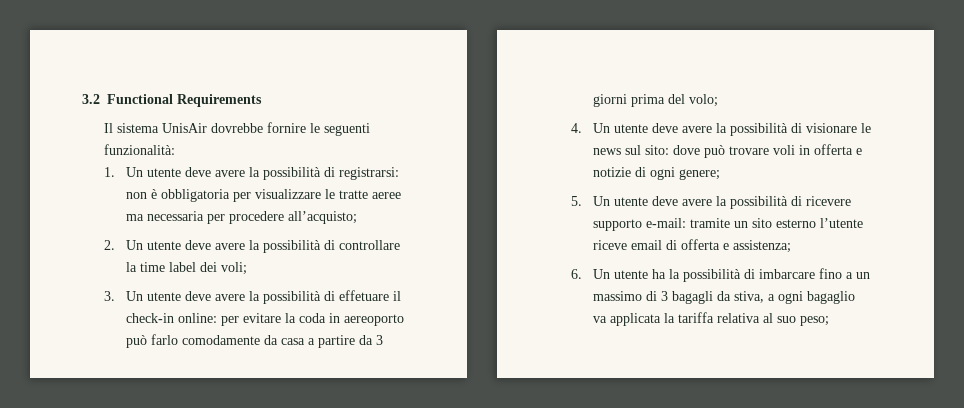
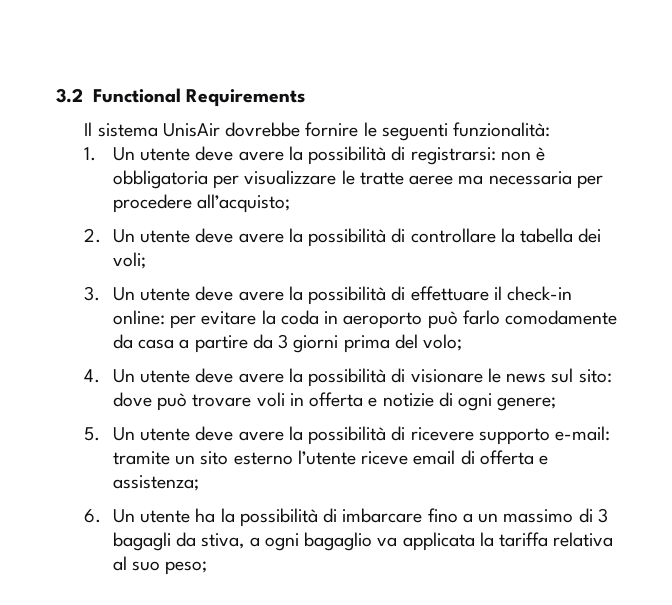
- 2. Un utente deve avere la possibilità di controllare la time label dei voli;
+ 2. Un utente deve avere la possibilità di controllare la tabella dei voli;
- 3. Un utente deve avere la possibilità di effetuare il check-in online: per evitare la coda in aereoporto può farlo comodamente da casa a partire da 3 giorni prima del volo;
+ 3. Un utente deve avere la possibilità di effettuare il check-in online: per evitare la coda in aeroporto può farlo comodamente da casa a partire da 3 giorni prima del volo;

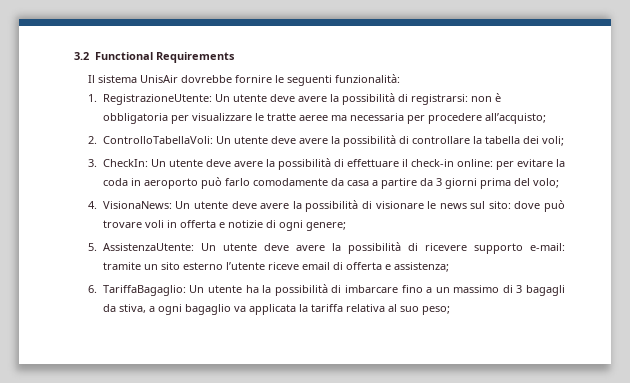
- 1. Un utente deve avere la possibilità di registrarsi: non è obbligatoria per visualizzare le tratte aeree ma necessaria per procedere all’acquisto;
+ 1. RegistrazioneUtente: Un utente deve avere la possibilità di registrarsi: non è obbligatoria per visualizzare le tratte aeree ma necessaria per procedere all’acquisto;
- 2. Un utente deve avere la possibilità di controllare la tabella dei voli;
+ 2. ControlloTabellaVoli: Un utente deve avere la possibilità di controllare la tabella dei voli;
- 3. Un utente deve avere la possibilità di effettuare il check-in online: per evitare la coda in aeroporto può farlo comodamente da casa a partire da 3 giorni prima del volo;
+ 3. CheckIn: Un utente deve avere la possibilità di effettuare il check-in online: per evitare la coda in aeroporto può farlo comodamente da casa a partire da 3 giorni prima del volo;
- 4. Un utente deve avere la possibilità di visionare le news sul sito: dove può trovare voli in offerta e notizie di ogni genere;
+ 4. VisionaNews: Un utente deve avere la possibilità di visionare le news sul sito: dove può trovare voli in offerta e notizie di ogni genere;
- 5. Un utente deve avere la possibilità di ricevere supporto e-mail: tramite un sito esterno l’utente riceve email di offerta e assistenza;
+ 5. AssistenzaUtente: Un utente deve avere la possibilità di ricevere supporto e-mail: tramite un sito esterno l’utente riceve email di offerta e assistenza;
- 6. Un utente ha la possibilità di imbarcare fino a un massimo di 3 bagagli da stiva, a ogni bagaglio va applicata la tariffa relativa al suo peso;
+ 6. TariffaBagaglio: Un utente ha la possibilità di imbarcare fino a un massimo di 3 bagagli da stiva, a ogni bagaglio va applicata la tariffa relativa al suo peso;

